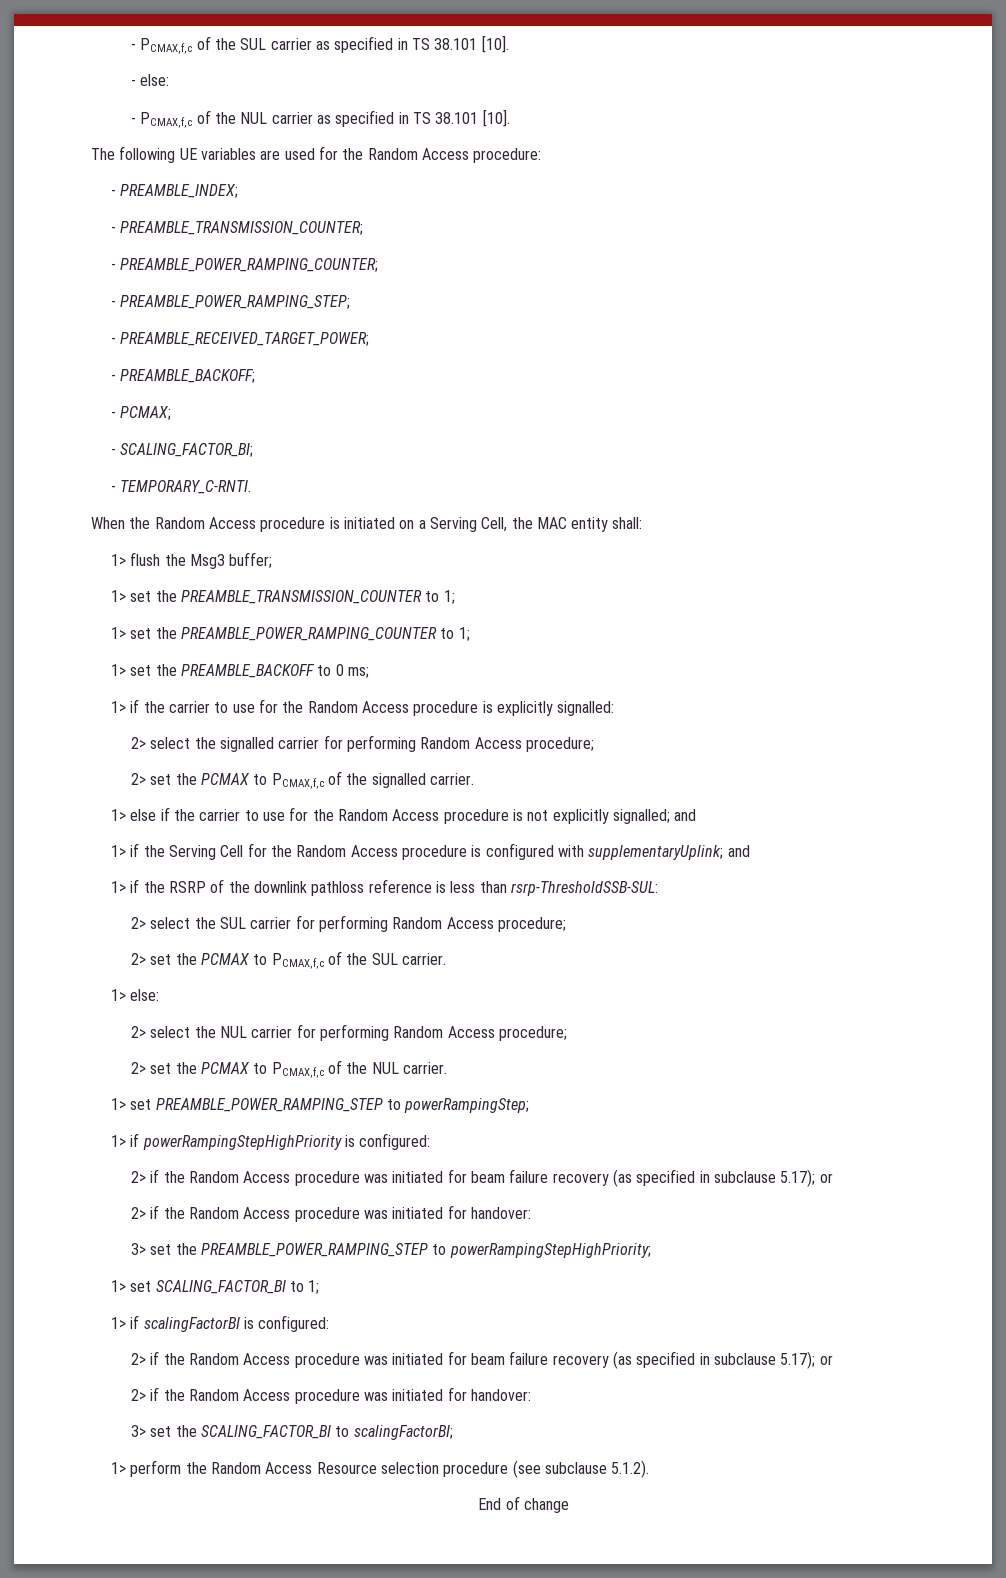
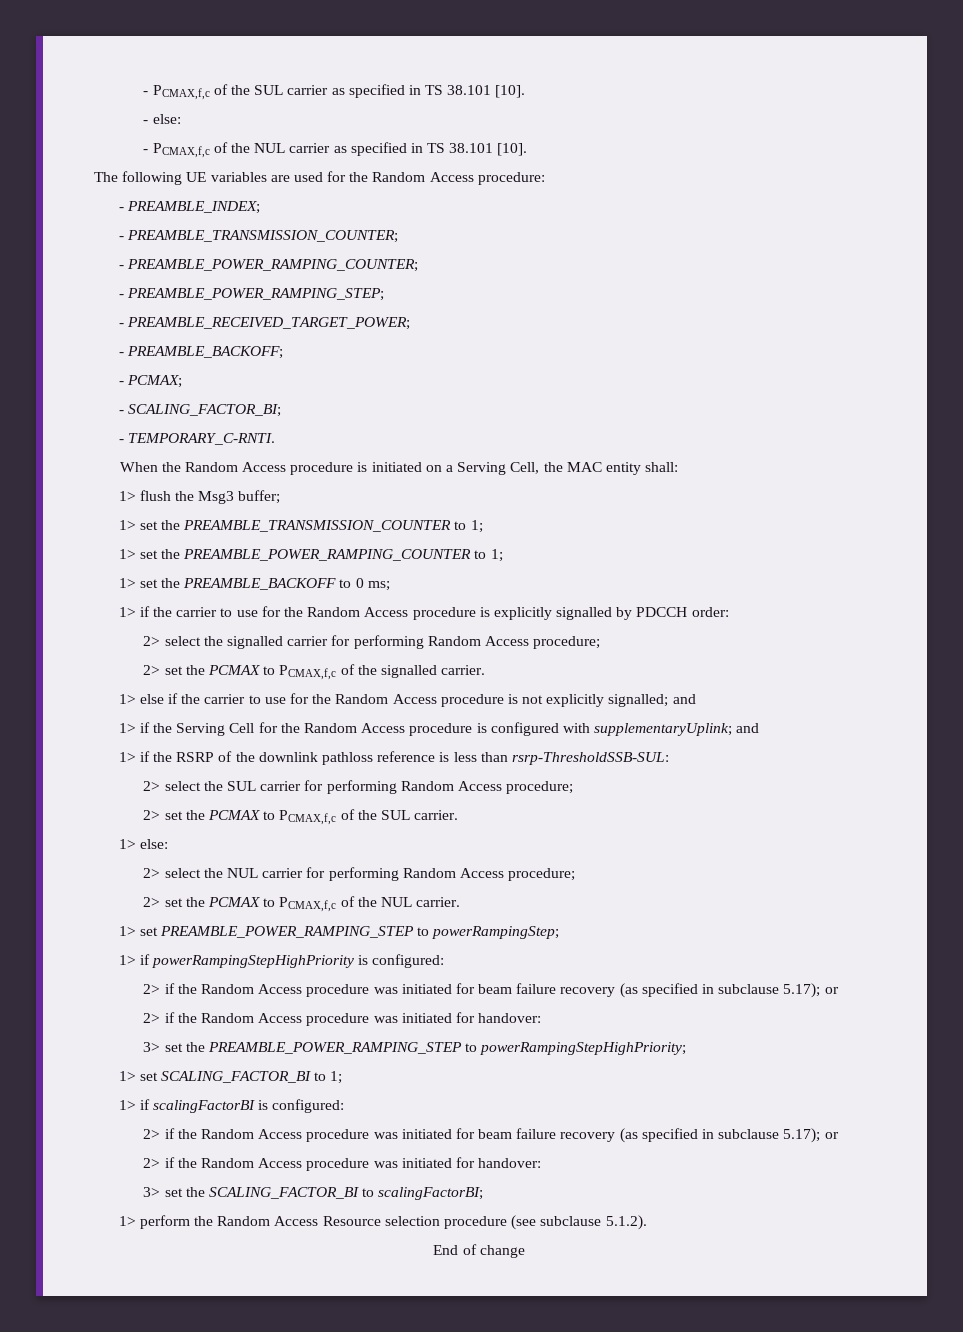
- 1> if the carrier to use for the Random Access procedure is explicitly signalled:
+ 1> if the carrier to use for the Random Access procedure is explicitly signalled by PDCCH order:

